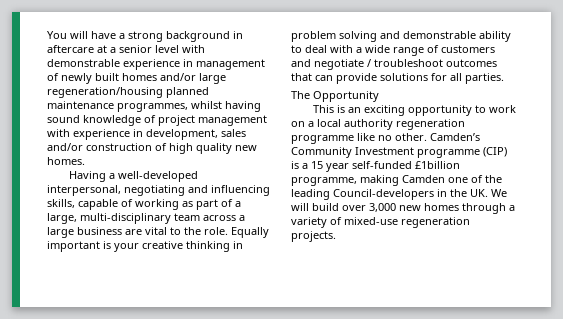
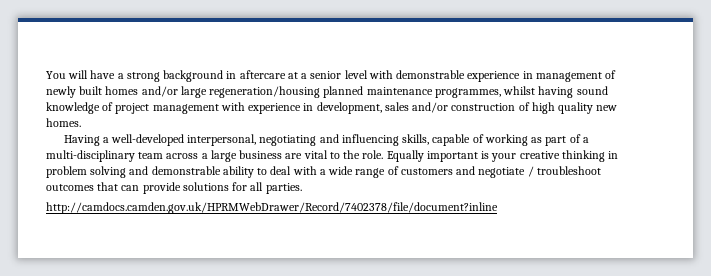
- Having a well-developed interpersonal, negotiating and influencing skills, capable of working as part of a large, multi-disciplinary team across a large business are vital to the role.
+ Having a well-developed interpersonal, negotiating and influencing skills, capable of working as part of a multi-disciplinary team across a large business are vital to the role.
- The Opportunity
- This is an exciting opportunity to work on a local authority regeneration programme like no other. Camden’s Community Investment programme (CIP) is a 15 year self-funded £1billion programme, making Camden one of the leading Council-developers in the UK. We will build over 3,000 new homes through a variety of mixed-use regeneration projects.
+ http://camdocs.camden.gov.uk/HPRMWebDrawer/Record/7402378/file/document?inline

